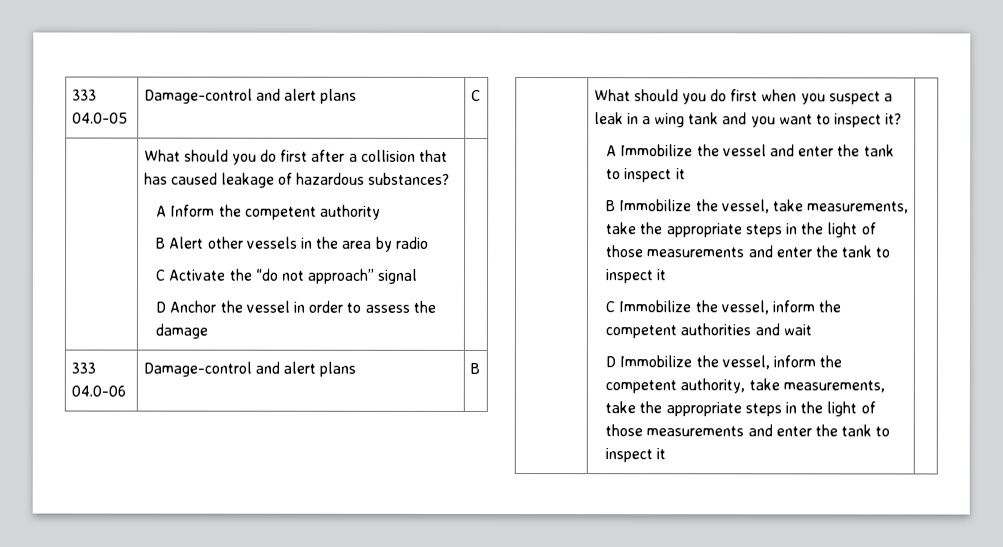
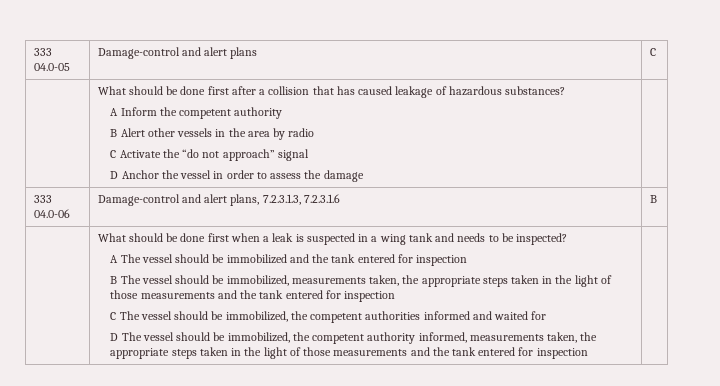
- What should you do first after a collision that has caused leakage of hazardous substances?
+ What should be done first after a collision that has caused leakage of hazardous substances?
- 333 04.0-06 | Damage-control and alert plans | B
+ 333 04.0-06 | Damage-control and alert plans, 7.2.3.1.3, 7.2.3.1.6 | B
- What should you do first when you suspect a leak in a wing tank and you want to inspect it?
- A Immobilize the vessel and enter the tank to inspect it
- B Immobilize the vessel, take measurements, take the appropriate steps in the light of those measurements and enter the tank to inspect it
- C Immobilize the vessel, inform the competent authorities and wait
- D Immobilize the vessel, inform the competent authority, take measurements, take the appropriate steps in the light of those measurements and enter the tank to inspect it
+ What should be done first when a leak is suspected in a wing tank and needs to be inspected?
+ A The vessel should be immobilized and the tank entered for inspection
+ B The vessel should be immobilized, measurements taken, the appropriate steps taken in the light of those measurements and the tank entered for inspection
+ C The vessel should be immobilized, the competent authorities informed and waited for
+ D The vessel should be immobilized, the competent authority informed, measurements taken, the appropriate steps taken in the light of those measurements and the tank entered for inspection

